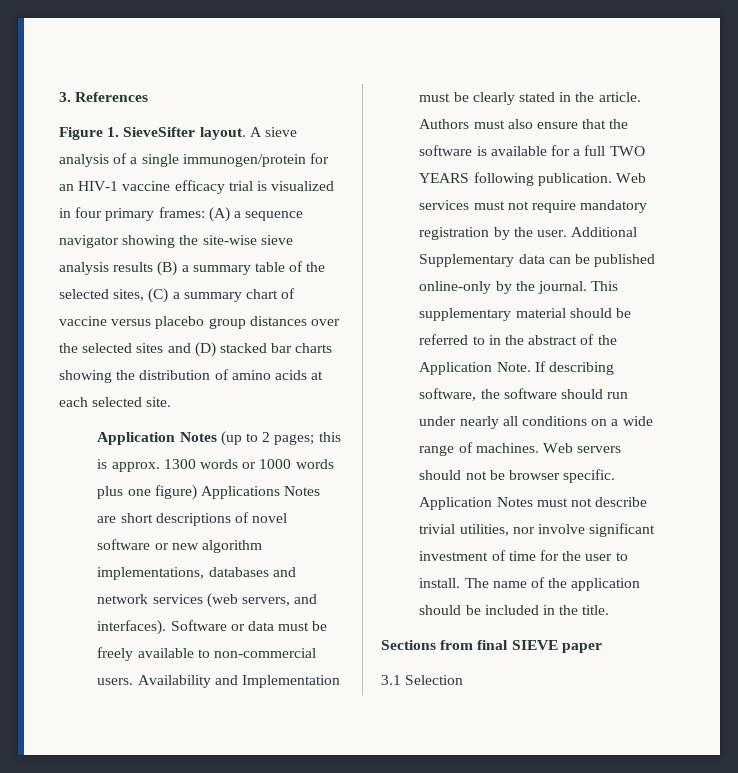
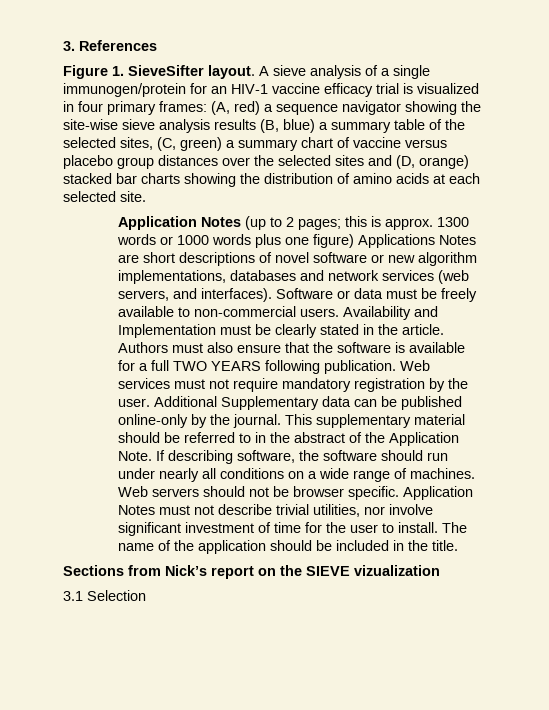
- (A) a sequence navigator showing the site-wise sieve analysis results (B) a summary table of the selected sites, (C) a summary chart of vaccine versus placebo group distances over the selected sites and (D) stacked bar charts showing the distribution of amino acids at each selected site.
+ (A, red) a sequence navigator showing the site-wise sieve analysis results (B, blue) a summary table of the selected sites, (C, green) a summary chart of vaccine versus placebo group distances over the selected sites and (D, orange) stacked bar charts showing the distribution of amino acids at each selected site.
- Sections from final SIEVE paper
+ Sections from Nick’s report on the SIEVE vizualization

